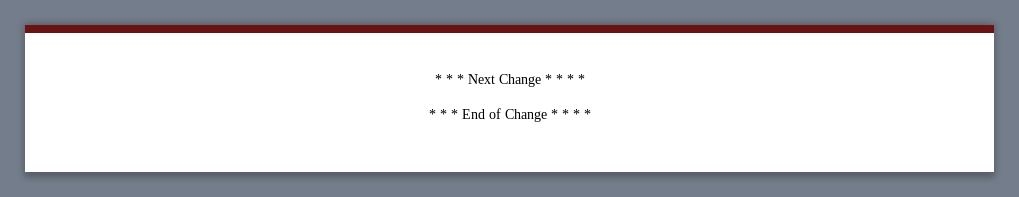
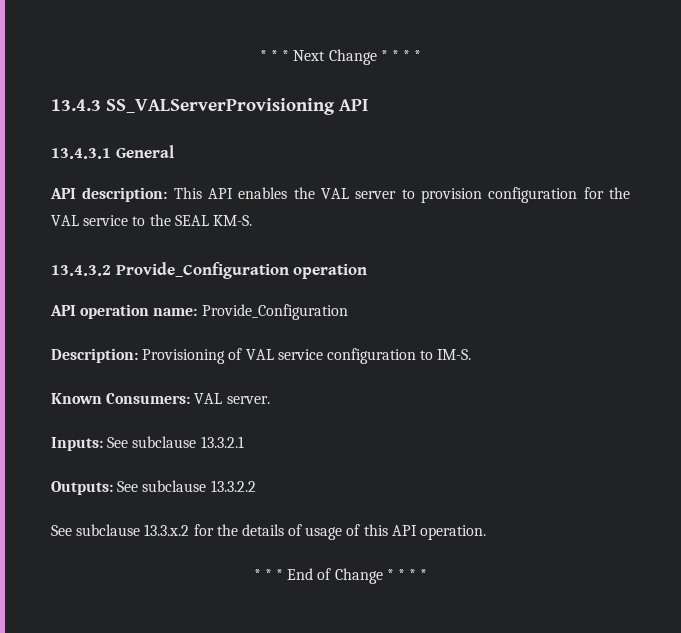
+ 13.4.3 SS_VALServerProvisioning API
+ 13.4.3.1 General
+ API description: This API enables the VAL server to provision configuration for the VAL service to the SEAL KM-S.
+ 13.4.3.2 Provide_Configuration operation
+ API operation name: Provide_Configuration
+ Description: Provisioning of VAL service configuration to IM-S.
+ Known Consumers: VAL server.
+ Inputs: See subclause 13.3.2.1
+ Outputs: See subclause 13.3.2.2
+ See subclause 13.3.x.2 for the details of usage of this API operation.

